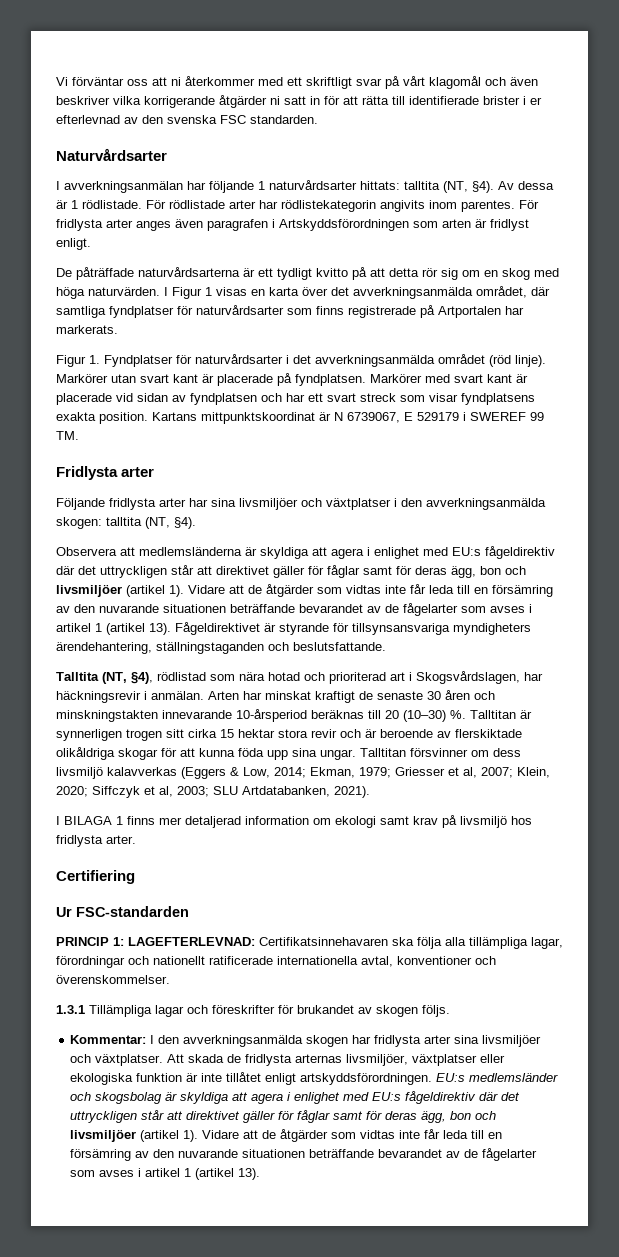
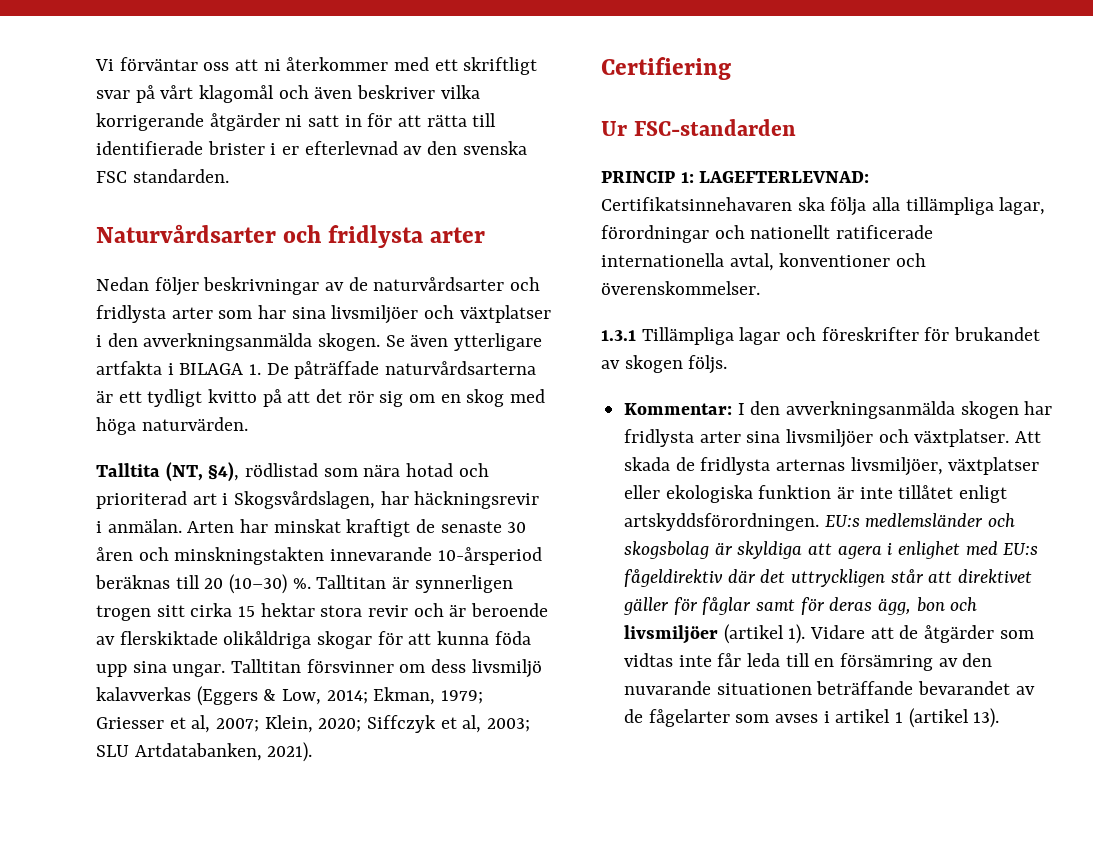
- Naturvårdsarter
- I avverkningsanmälan har följande 1 naturvårdsarter hittats: talltita (NT, §4). Av dessa är 1 rödlistade. För rödlistade arter har rödlistekategorin angivits inom parentes. För fridlysta arter anges även paragrafen i Artskyddsförordningen som arten är fridlyst enligt.
- De påträffade naturvårdsarterna är ett tydligt kvitto på att detta rör sig om en skog med höga naturvärden. I Figur 1 visas en karta över det avverkningsanmälda området, där samtliga fyndplatser för naturvårdsarter som finns registrerade på Artportalen har markerats.
- Figur 1. Fyndplatser för naturvårdsarter i det avverkningsanmälda området (röd linje). Markörer utan svart kant är placerade på fyndplatsen. Markörer med svart kant är placerade vid sidan av fyndplatsen och har ett svart streck som visar fyndplatsens exakta position. Kartans mittpunktskoordinat är N 6739067, E 529179 i SWEREF 99 TM.
- Fridlysta arter
- Följande fridlysta arter har sina livsmiljöer och växtplatser i den avverkningsanmälda skogen: talltita (NT, §4).
- Observera att medlemsländerna är skyldiga att agera i enlighet med EU:s fågeldirektiv där det uttryckligen står att direktivet gäller för fåglar samt för deras ägg, bon och livsmiljöer (artikel 1). Vidare att de åtgärder som vidtas inte får leda till en försämring av den nuvarande situationen beträffande bevarandet av de fågelarter som avses i artikel 1 (artikel 13). Fågeldirektivet är styrande för tillsynsansvariga myndigheters ärendehantering, ställningstaganden och beslutsfattande.
+ Naturvårdsarter och fridlysta arter
+ Nedan följer beskrivningar av de naturvårdsarter och fridlysta arter som har sina livsmiljöer och växtplatser i den avverkningsanmälda skogen. Se även ytterligare artfakta i BILAGA 1. De påträffade naturvårdsarterna är ett tydligt kvitto på att det rör sig om en skog med höga naturvärden.
- I BILAGA 1 finns mer detaljerad information om ekologi samt krav på livsmiljö hos fridlysta arter.

